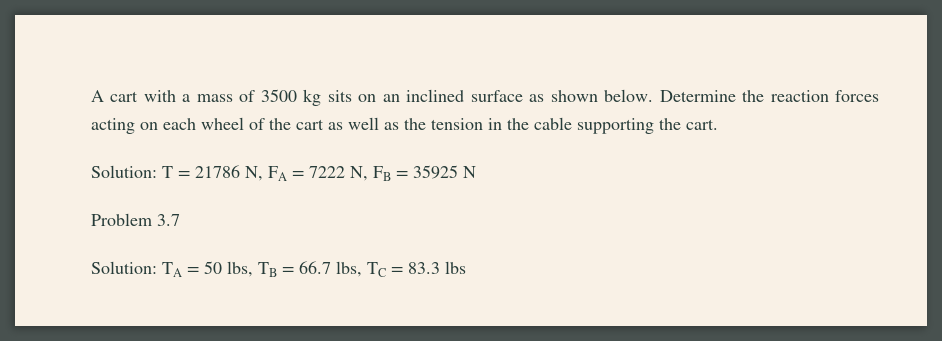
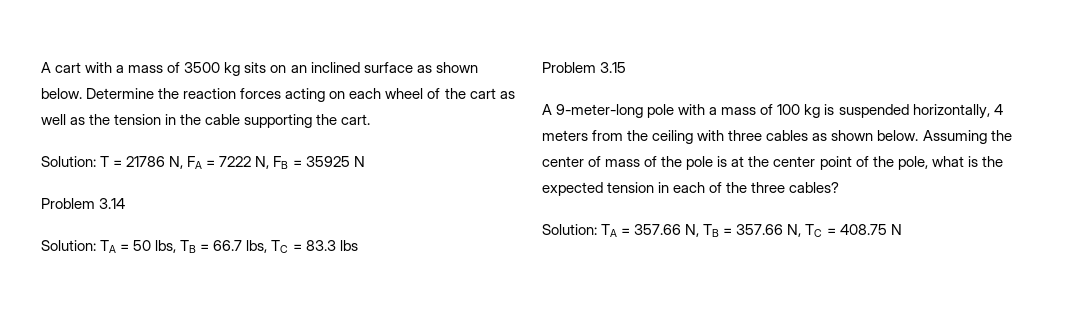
- Problem 3.7
+ Problem 3.14
+ Problem 3.15
+ A 9-meter-long pole with a mass of 100 kg is suspended horizontally, 4 meters from the ceiling with three cables as shown below. Assuming the center of mass of the pole is at the center point of the pole, what is the expected tension in each of the three cables?
+ Solution: TA = 357.66 N, TB = 357.66 N, TC = 408.75 N

